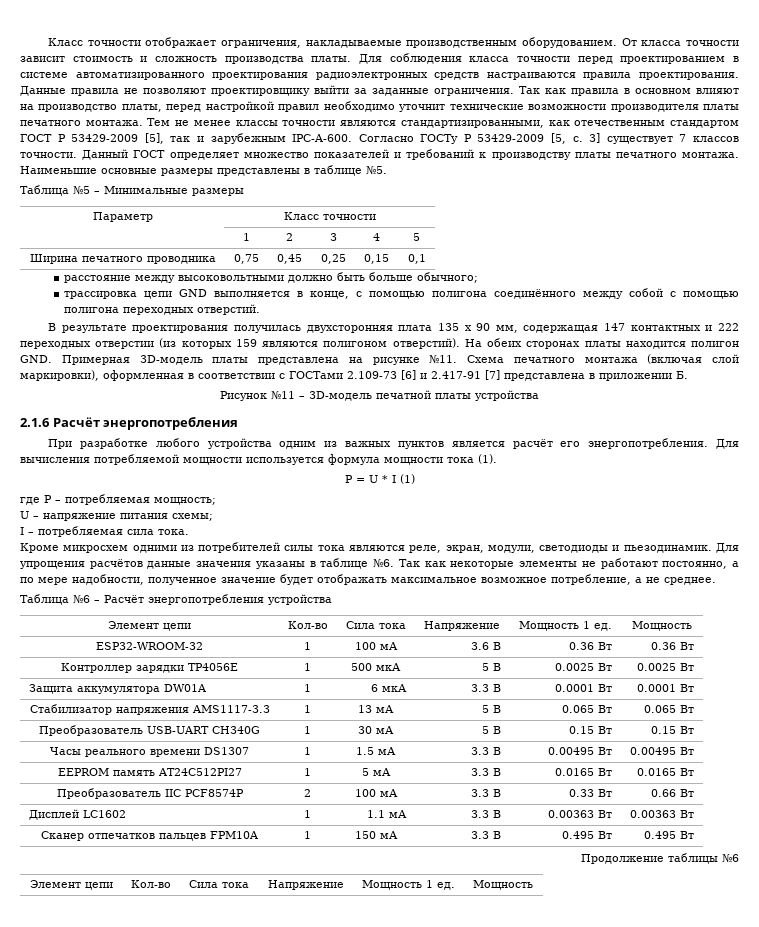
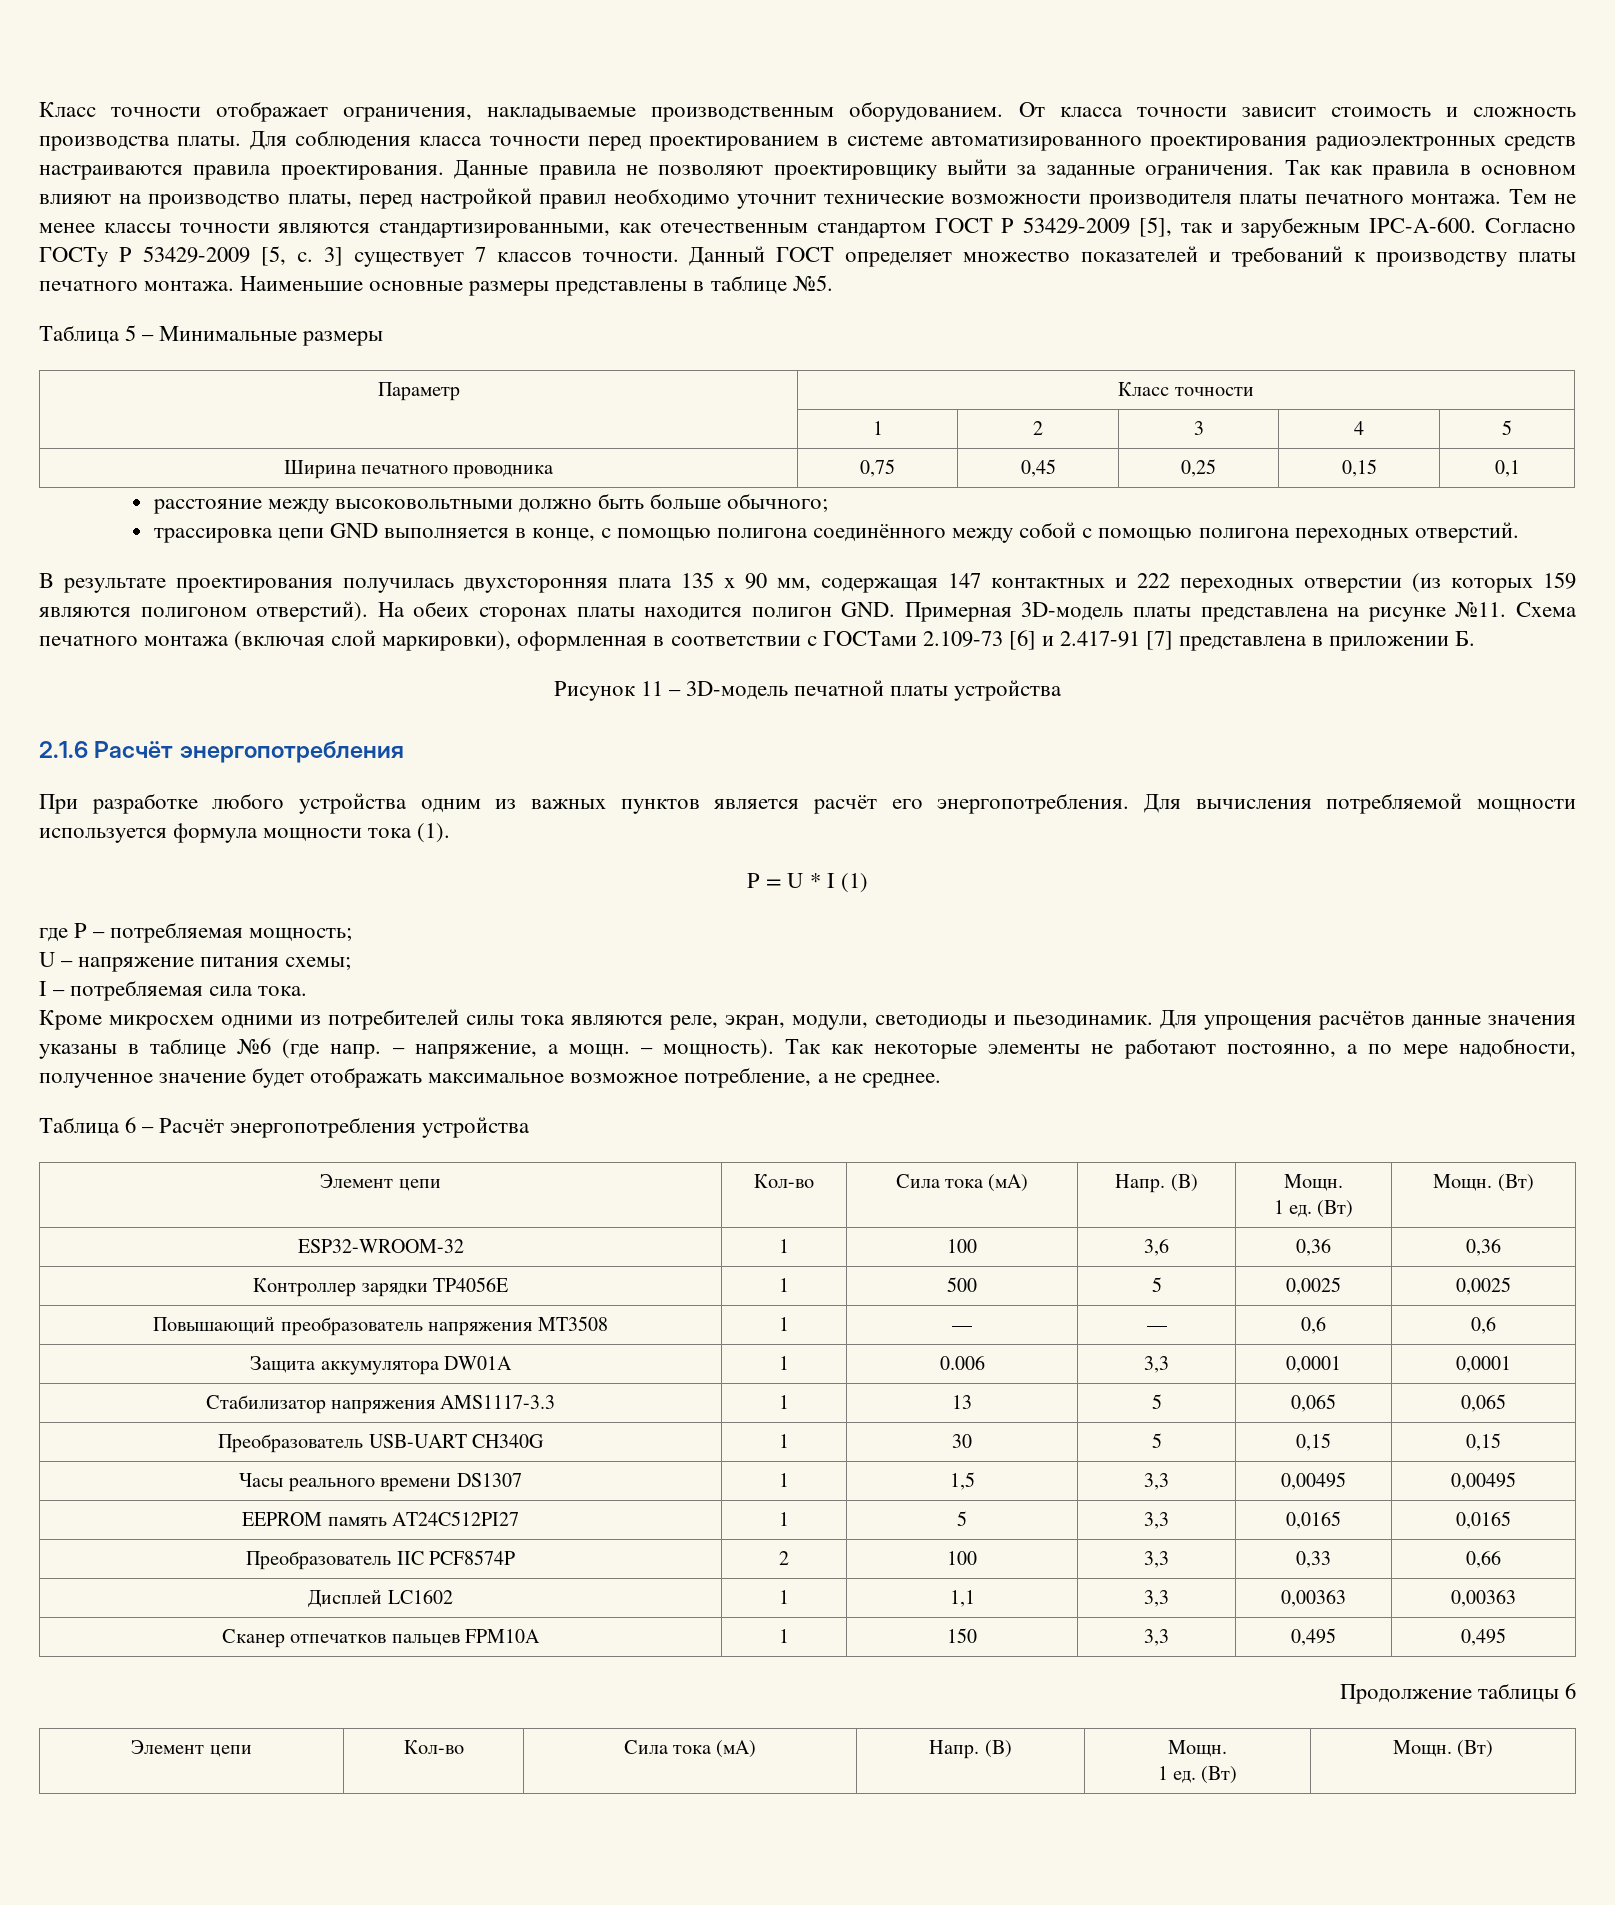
- Таблица №5 – Минимальные размеры
+ Таблица 5 – Минимальные размеры
- Рисунок №11 – 3D-модель печатной платы устройства
+ Рисунок 11 – 3D-модель печатной платы устройства
- Для упрощения расчётов данные значения указаны в таблице №6.
+ Для упрощения расчётов данные значения указаны в таблице №6 (где напр. – напряжение, а мощн. – мощность).
- Таблица №6 – Расчёт энергопотребления устройства
- Элемент цепи | Кол-во | Сила тока | Напряжение | Мощность 1 ед. | Мощность
+ Таблица 6 – Расчёт энергопотребления устройства
+ Элемент цепи | Кол-во | Сила тока (мА) | Напр. (В) | Мощн.
+ 1 ед. (Вт) | Мощн. (Вт)
- ESP32-WROOM-32 | 1 | 100 мА | 3.6 В | 0.36 Вт | 0.36 Вт
+ ESP32-WROOM-32 | 1 | 100 | 3,6 | 0,36 | 0,36
- Контроллер зарядки TP4056E | 1 | 500 мкА | 5 В | 0.0025 Вт | 0.0025 Вт
- Защита аккумулятора DW01A | 1 | 6 мкА | 3.3 В | 0.0001 Вт | 0.0001 Вт
+ Контроллер зарядки TP4056E | 1 | 500 | 5 | 0,0025 | 0,0025
+ Повышающий преобразователь напряжения MT3508 | 1 | — | — | 0,6 | 0,6
+ Защита аккумулятора DW01A | 1 | 0.006 | 3,3 | 0,0001 | 0,0001
- Стабилизатор напряжения AMS1117-3.3 | 1 | 13 мА | 5 В | 0.065 Вт | 0.065 Вт
+ Стабилизатор напряжения AMS1117-3.3 | 1 | 13 | 5 | 0,065 | 0,065
- Преобразователь USB-UART CH340G | 1 | 30 мА | 5 В | 0.15 Вт | 0.15 Вт
+ Преобразователь USB-UART CH340G | 1 | 30 | 5 | 0,15 | 0,15
- Часы реального времени DS1307 | 1 | 1.5 мА | 3.3 В | 0.00495 Вт | 0.00495 Вт
+ Часы реального времени DS1307 | 1 | 1,5 | 3,3 | 0,00495 | 0,00495
- EEPROM память AT24C512PI27 | 1 | 5 мА | 3.3 В | 0.0165 Вт | 0.0165 Вт
+ EEPROM память AT24C512PI27 | 1 | 5 | 3,3 | 0,0165 | 0,0165
- Преобразователь IIC PCF8574P | 2 | 100 мА | 3.3 В | 0.33 Вт | 0.66 Вт
- Дисплей LC1602 | 1 | 1.1 мА | 3.3 В | 0.00363 Вт | 0.00363 Вт
+ Преобразователь IIC PCF8574P | 2 | 100 | 3,3 | 0,33 | 0,66
+ Дисплей LC1602 | 1 | 1,1 | 3,3 | 0,00363 | 0,00363
- Сканер отпечатков пальцев FPM10A | 1 | 150 мА | 3.3 В | 0.495 Вт | 0.495 Вт
+ Сканер отпечатков пальцев FPM10A | 1 | 150 | 3,3 | 0,495 | 0,495
- Продолжение таблицы №6
- Элемент цепи | Кол-во | Сила тока | Напряжение | Мощность 1 ед. | Мощность
+ Продолжение таблицы 6
+ Элемент цепи | Кол-во | Сила тока (мА) | Напр. (В) | Мощн.
+ 1 ед. (Вт) | Мощн. (Вт)

